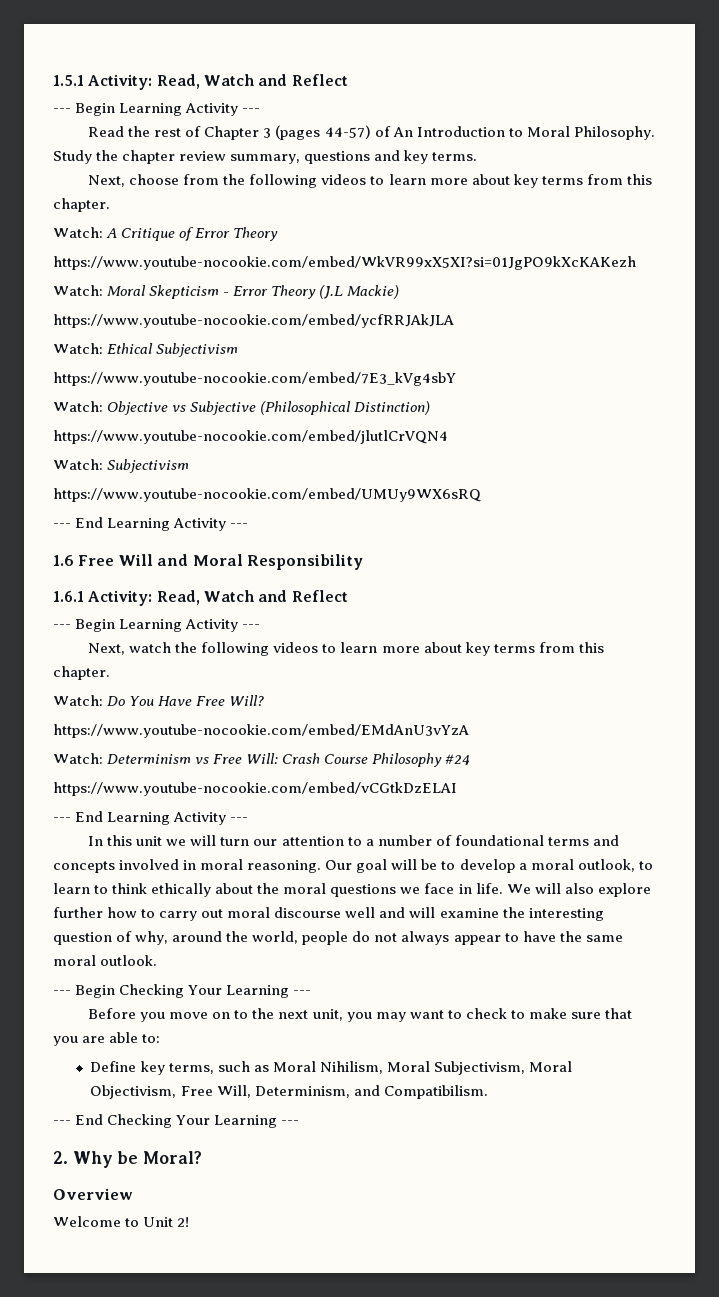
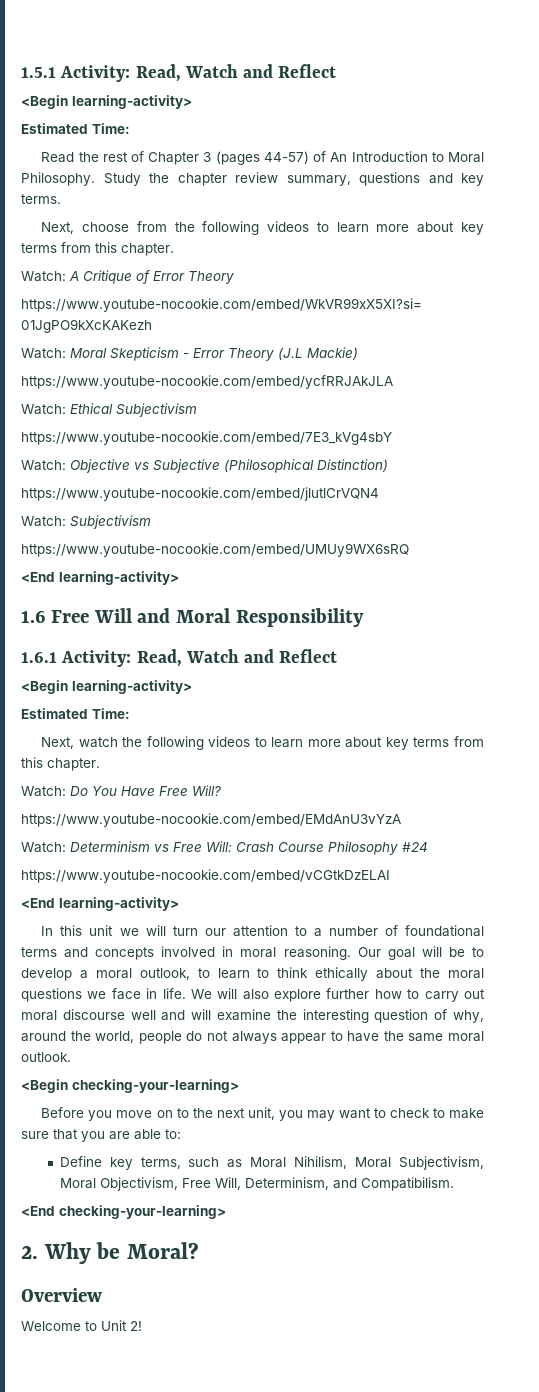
  1.5.1 Activity: Read, Watch and Reflect
- --- Begin Learning Activity ---
+ <Begin learning-activity>
+ Estimated Time:
  https://www.youtube-nocookie.com/embed/UMUy9WX6sRQ
- --- End Learning Activity ---
+ <End learning-activity>
  1.6.1 Activity: Read, Watch and Reflect
- --- Begin Learning Activity ---
+ <Begin learning-activity>
+ Estimated Time:
  https://www.youtube-nocookie.com/embed/vCGtkDzELAI
- --- End Learning Activity ---
+ <End learning-activity>
- --- Begin Checking Your Learning ---
+ <Begin checking-your-learning>
- --- End Checking Your Learning ---
+ <End checking-your-learning>

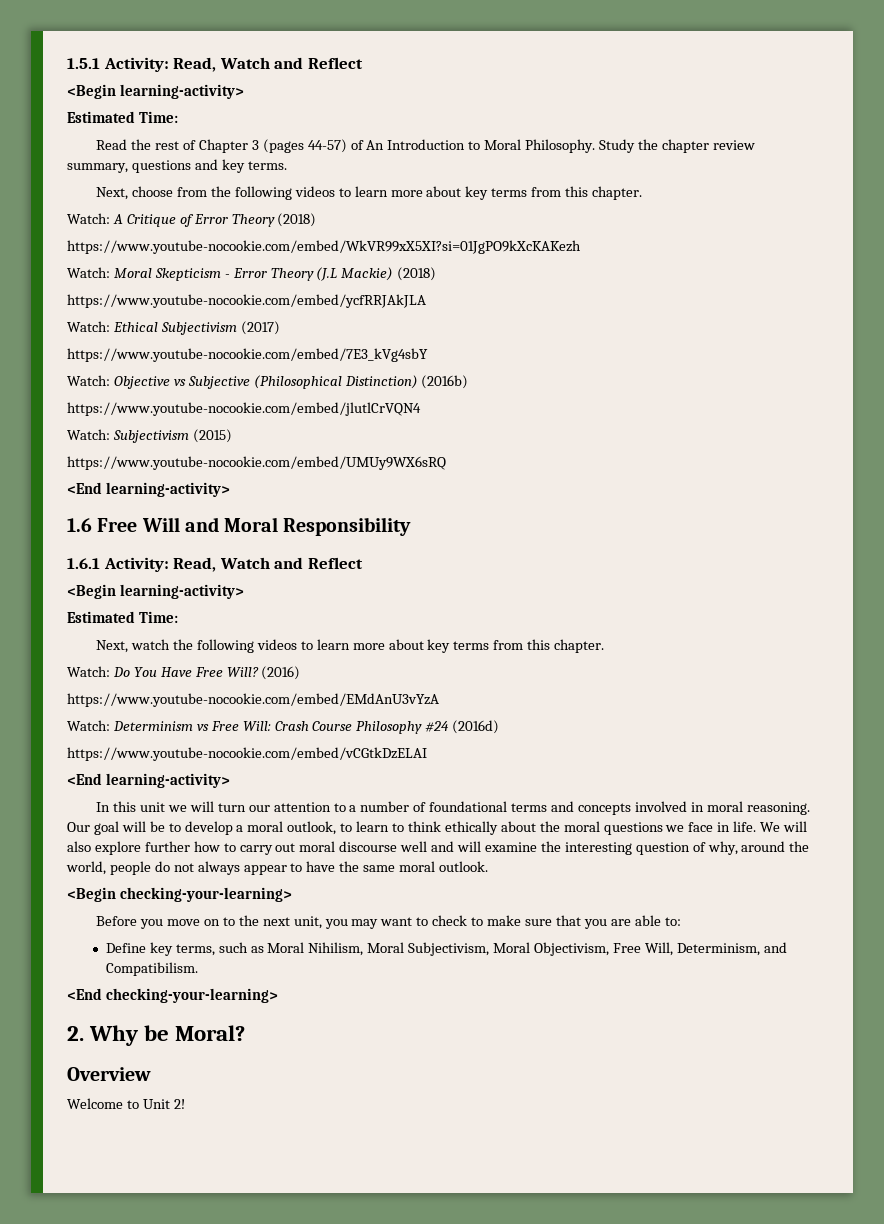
- Watch: A Critique of Error Theory
+ Watch: A Critique of Error Theory (2018)
- Watch: Moral Skepticism - Error Theory (J.L Mackie)
+ Watch: Moral Skepticism - Error Theory (J.L Mackie) (2018)
- Watch: Ethical Subjectivism
+ Watch: Ethical Subjectivism (2017)
- Watch: Objective vs Subjective (Philosophical Distinction)
+ Watch: Objective vs Subjective (Philosophical Distinction) (2016b)
- Watch: Subjectivism
+ Watch: Subjectivism (2015)
+ (2016)
- Watch: Determinism vs Free Will: Crash Course Philosophy #24
+ Watch: Determinism vs Free Will: Crash Course Philosophy #24 (2016d)

